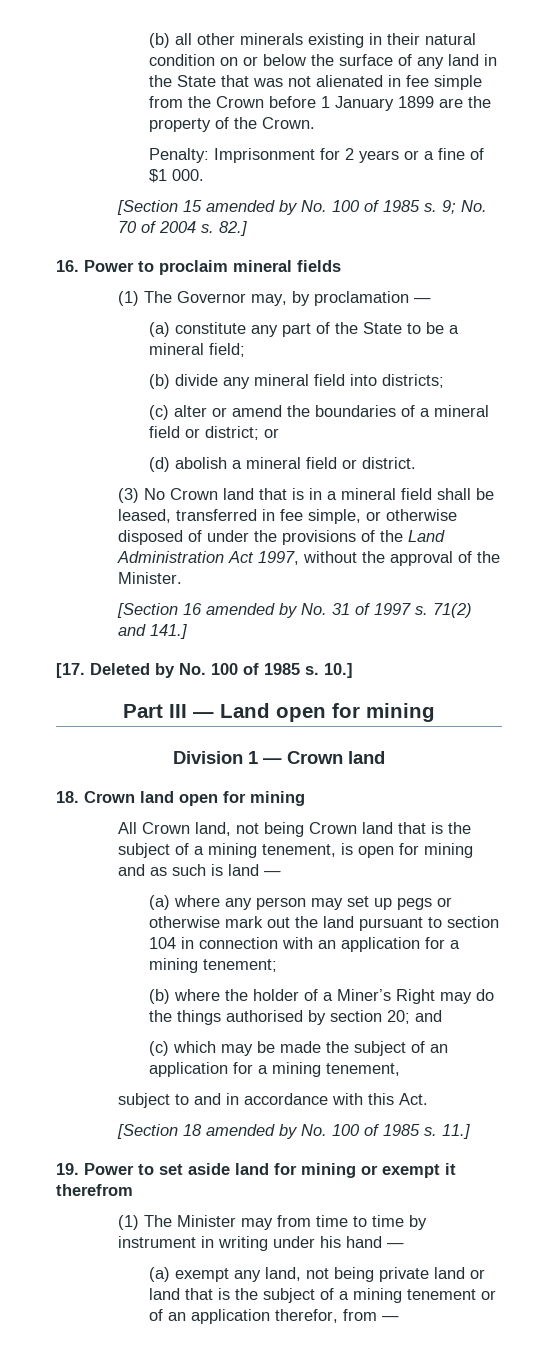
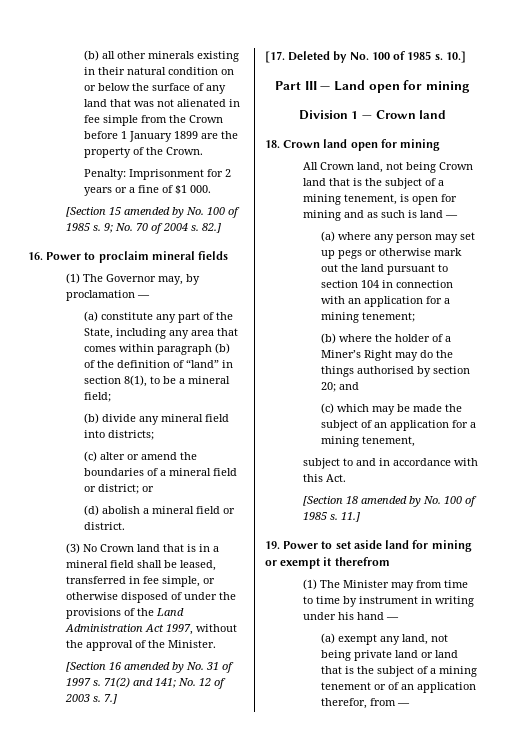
- (b) all other minerals existing in their natural condition on or below the surface of any land in the State that was not alienated in fee simple from the Crown before 1 January 1899 are the property of the Crown.
+ (b) all other minerals existing in their natural condition on or below the surface of any land that was not alienated in fee simple from the Crown before 1 January 1899 are the property of the Crown.
- (a) constitute any part of the State to be a mineral field;
+ (a) constitute any part of the State, including any area that comes within paragraph (b) of the definition of “land” in section 8(1), to be a mineral field;
- 71(2) and 141.]
+ 71(2) and 141; No. 12 of 2003 s. 7.]

